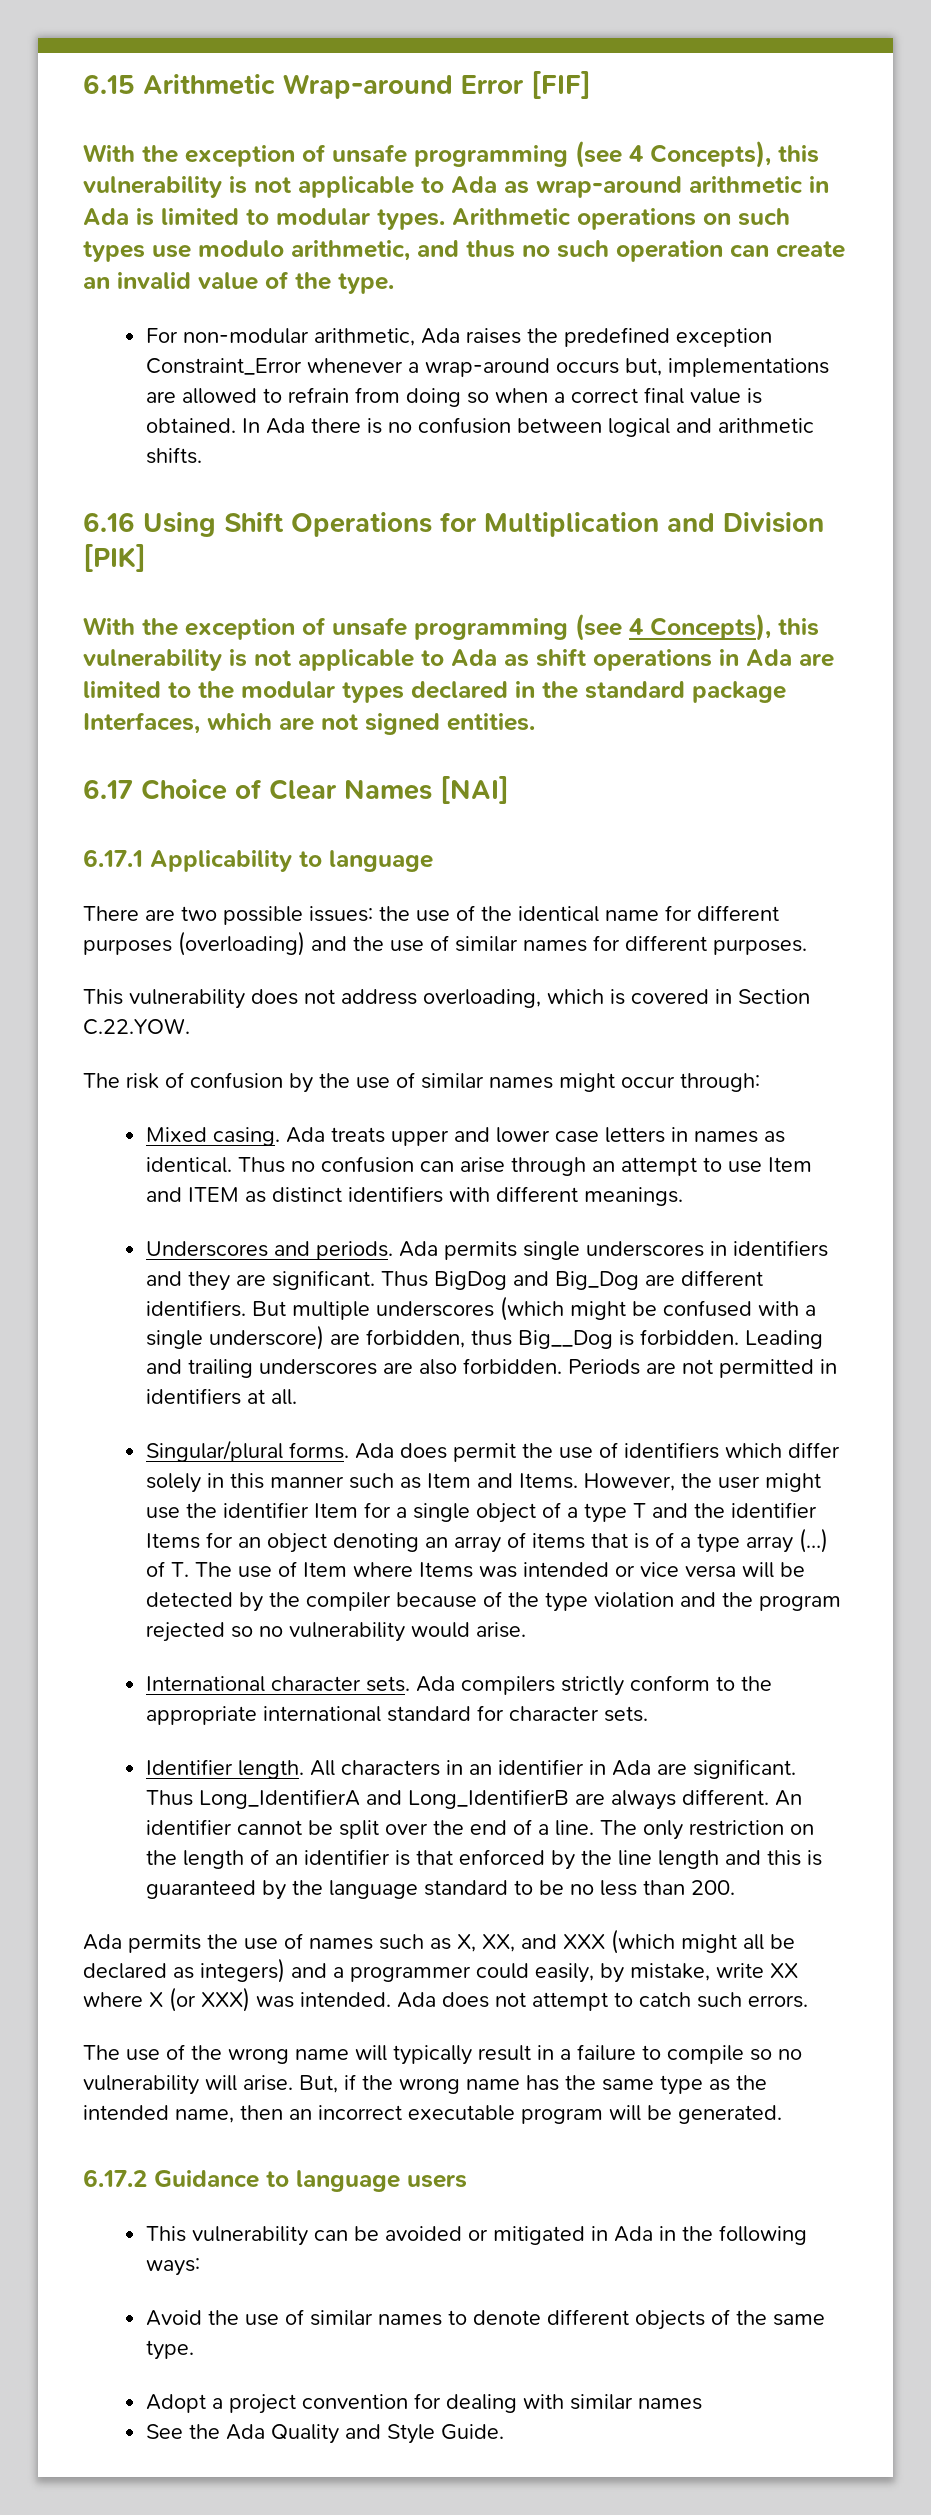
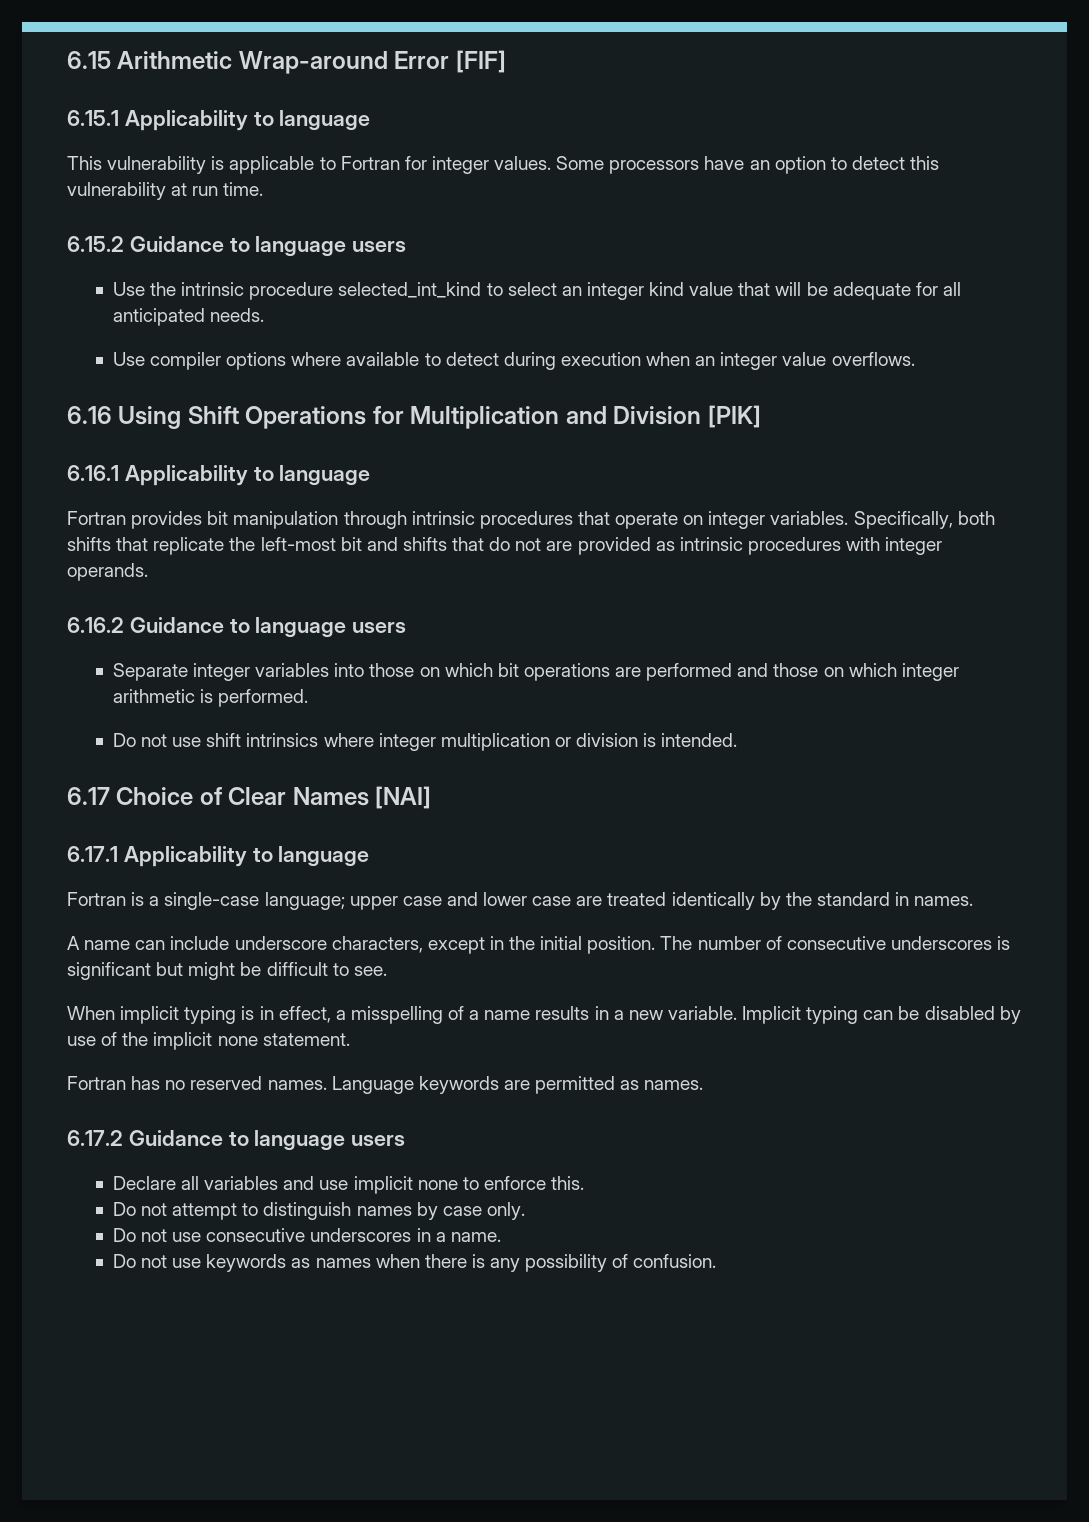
- With the exception of unsafe programming (see 4 Concepts), this vulnerability is not applicable to Ada as wrap-around arithmetic in Ada is limited to modular types. Arithmetic operations on such types use modulo arithmetic, and thus no such operation can create an invalid value of the type.
- For non-modular arithmetic, Ada raises the predefined exception Constraint_Error whenever a wrap-around occurs but, implementations are allowed to refrain from doing so when a correct final value is obtained. In Ada there is no confusion between logical and arithmetic shifts.
+ 6.15.1 Applicability to language
+ This vulnerability is applicable to Fortran for integer values. Some processors have an option to detect this vulnerability at run time.
+ 6.15.2 Guidance to language users
+ Use the intrinsic procedure selected_int_kind to select an integer kind value that will be adequate for all anticipated needs.
+ Use compiler options where available to detect during execution when an integer value overflows.
- With the exception of unsafe programming (see 4 Concepts), this vulnerability is not applicable to Ada as shift operations in Ada are limited to the modular types declared in the standard package Interfaces, which are not signed entities.
+ 6.16.1 Applicability to language
+ Fortran provides bit manipulation through intrinsic procedures that operate on integer variables. Specifically, both shifts that replicate the left-most bit and shifts that do not are provided as intrinsic procedures with integer operands.
+ 6.16.2 Guidance to language users
+ Separate integer variables into those on which bit operations are performed and those on which integer arithmetic is performed.
+ Do not use shift intrinsics where integer multiplication or division is intended.
- There are two possible issues: the use of the identical name for different purposes (overloading) and the use of similar names for different purposes.
- This vulnerability does not address overloading, which is covered in Section C.22.YOW.
- The risk of confusion by the use of similar names might occur through:
- Mixed casing. Ada treats upper and lower case letters in names as identical. Thus no confusion can arise through an attempt to use Item and ITEM as distinct identifiers with different meanings.
- Underscores and periods. Ada permits single underscores in identifiers and they are significant. Thus BigDog and Big_Dog are different identifiers. But multiple underscores (which might be confused with a single underscore) are forbidden, thus Big__Dog is forbidden. Leading and trailing underscores are also forbidden. Periods are not permitted in identifiers at all.
- Singular/plural forms. Ada does permit the use of identifiers which differ solely in this manner such as Item and Items. However, the user might use the identifier Item for a single object of a type T and the identifier Items for an object denoting an array of items that is of a type array (…) of T. The use of Item where Items was intended or vice versa will be detected by the compiler because of the type violation and the program rejected so no vulnerability would arise.
- International character sets. Ada compilers strictly conform to the appropriate international standard for character sets.
- Identifier length. All characters in an identifier in Ada are significant. Thus Long_IdentifierA and Long_IdentifierB are always different. An identifier cannot be split over the end of a line. The only restriction on the length of an identifier is that enforced by the line length and this is guaranteed by the language standard to be no less than 200.
- Ada permits the use of names such as X, XX, and XXX (which might all be declared as integers) and a programmer could easily, by mistake, write XX where X (or XXX) was intended. Ada does not attempt to catch such errors.
- The use of the wrong name will typically result in a failure to compile so no vulnerability will arise. But, if the wrong name has the same type as the intended name, then an incorrect executable program will be generated.
+ Fortran is a single-case language; upper case and lower case are treated identically by the standard in names.
+ A name can include underscore characters, except in the initial position. The number of consecutive underscores is significant but might be difficult to see.
+ When implicit typing is in effect, a misspelling of a name results in a new variable. Implicit typing can be disabled by use of the implicit none statement.
+ Fortran has no reserved names. Language keywords are permitted as names.
- This vulnerability can be avoided or mitigated in Ada in the following ways:
- Avoid the use of similar names to denote different objects of the same type.
- Adopt a project convention for dealing with similar names
- See the Ada Quality and Style Guide.
+ Declare all variables and use implicit none to enforce this.
+ Do not attempt to distinguish names by case only.
+ Do not use consecutive underscores in a name.
+ Do not use keywords as names when there is any possibility of confusion.

